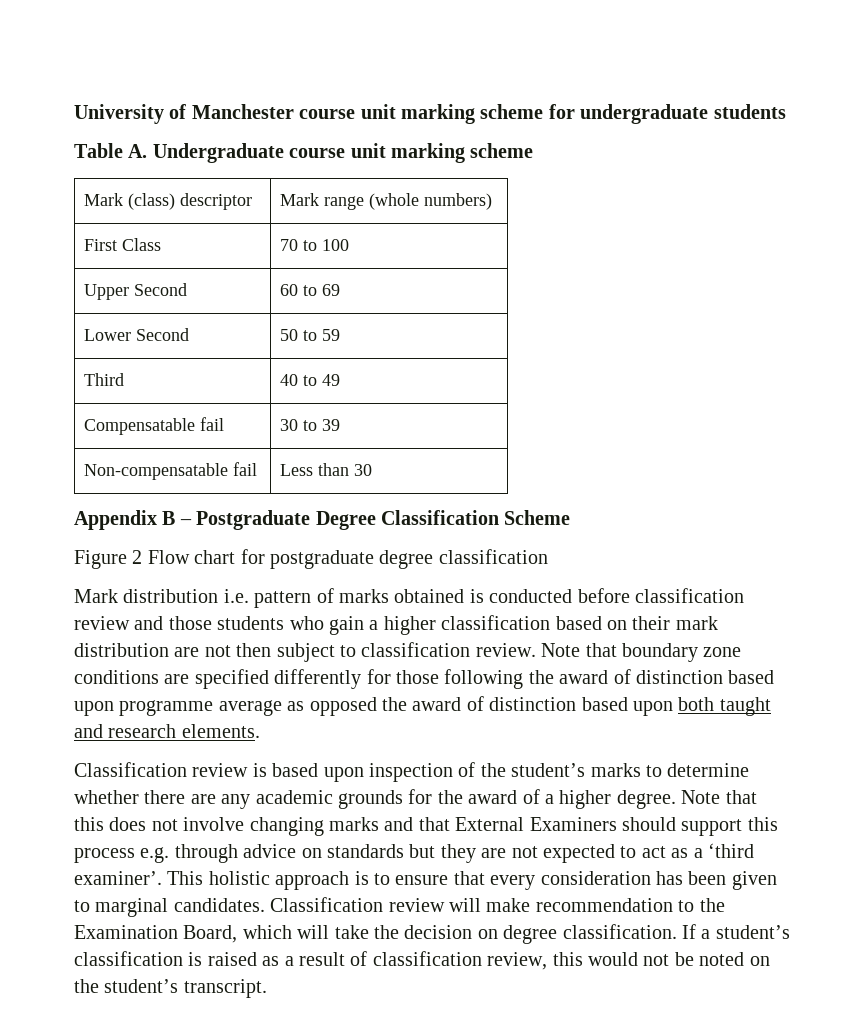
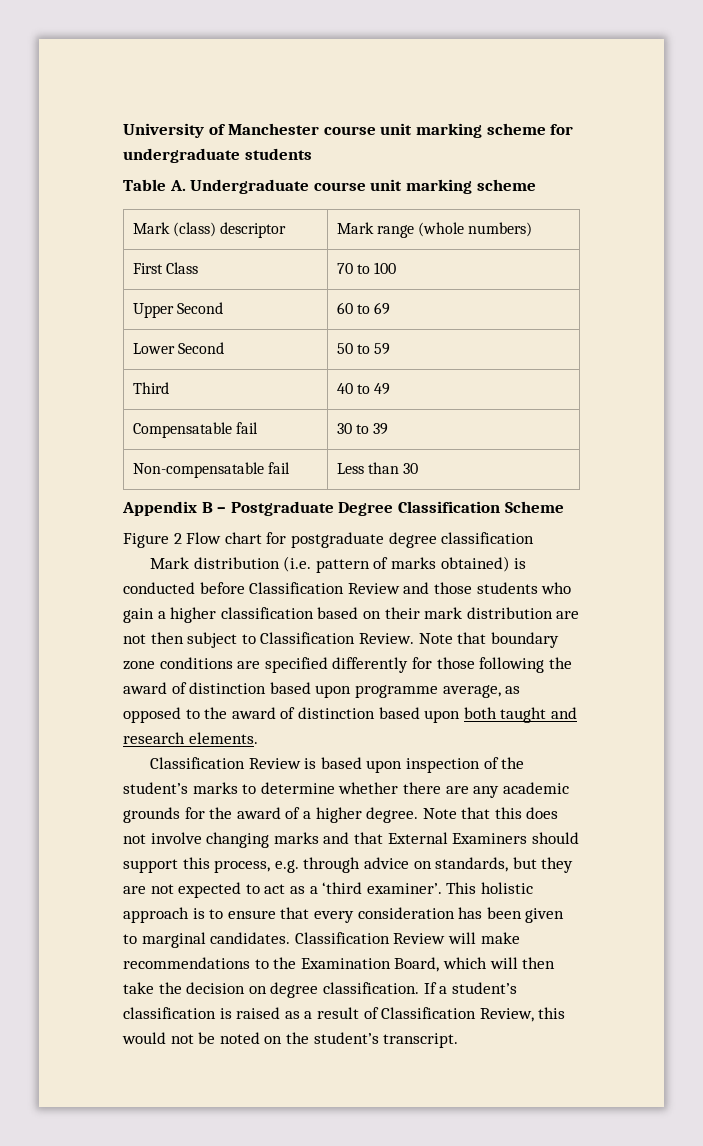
- Mark distribution i.e. pattern of marks obtained is conducted before classification review and those students who gain a higher classification based on their mark distribution are not then subject to classification review.
+ Mark distribution (i.e. pattern of marks obtained) is conducted before Classification Review and those students who gain a higher classification based on their mark distribution are not then subject to Classification Review.
- Note that boundary zone conditions are specified differently for those following the award of distinction based upon programme average as opposed the award of distinction based upon both taught and research elements.
+ Note that boundary zone conditions are specified differently for those following the award of distinction based upon programme average, as opposed to the award of distinction based upon both taught and research elements.
- Classification review is based upon inspection of the student’s marks to determine whether there are any academic grounds for the award of a higher degree.
+ Classification Review is based upon inspection of the student’s marks to determine whether there are any academic grounds for the award of a higher degree.
- Note that this does not involve changing marks and that External Examiners should support this process e.g. through advice on standards but they are not expected to act as a ‘third examiner’.
+ Note that this does not involve changing marks and that External Examiners should support this process, e.g. through advice on standards, but they are not expected to act as a ‘third examiner’.
- Classification review will make recommendation to the Examination Board, which will take the decision on degree classification.
+ Classification Review will make recommendations to the Examination Board, which will then take the decision on degree classification.
- If a student’s classification is raised as a result of classification review, this would not be noted on the student’s transcript.
+ If a student’s classification is raised as a result of Classification Review, this would not be noted on the student’s transcript.

